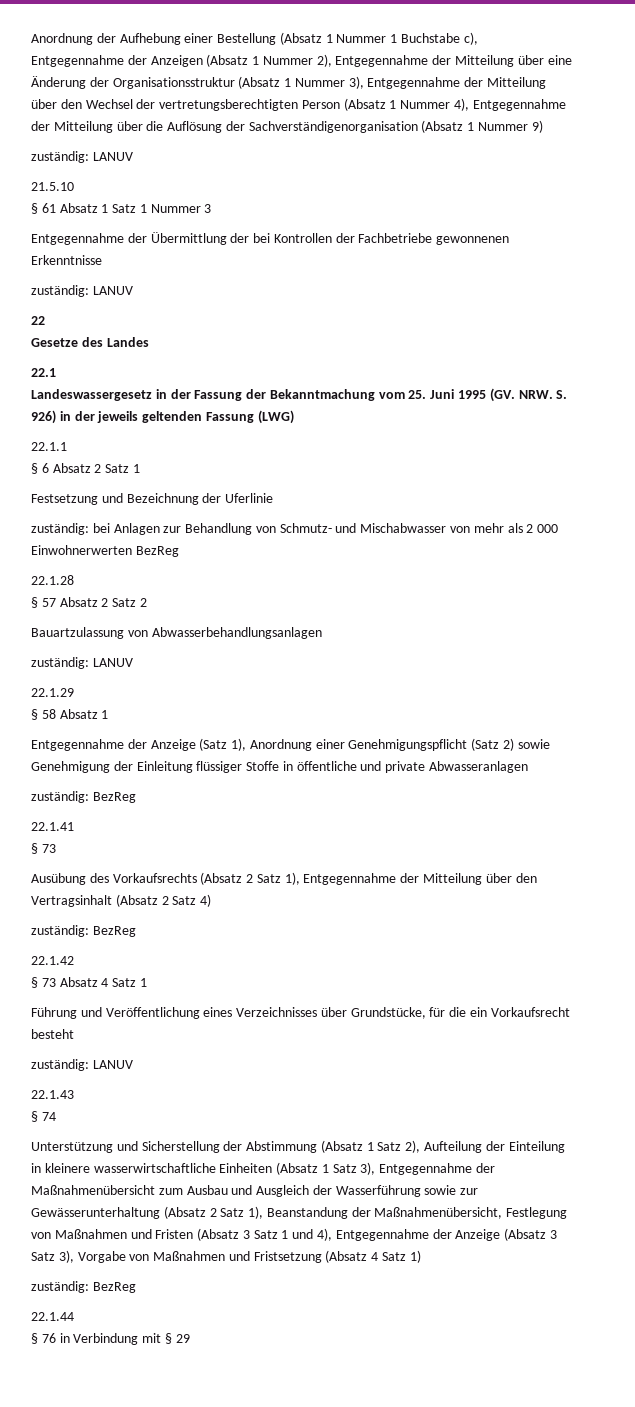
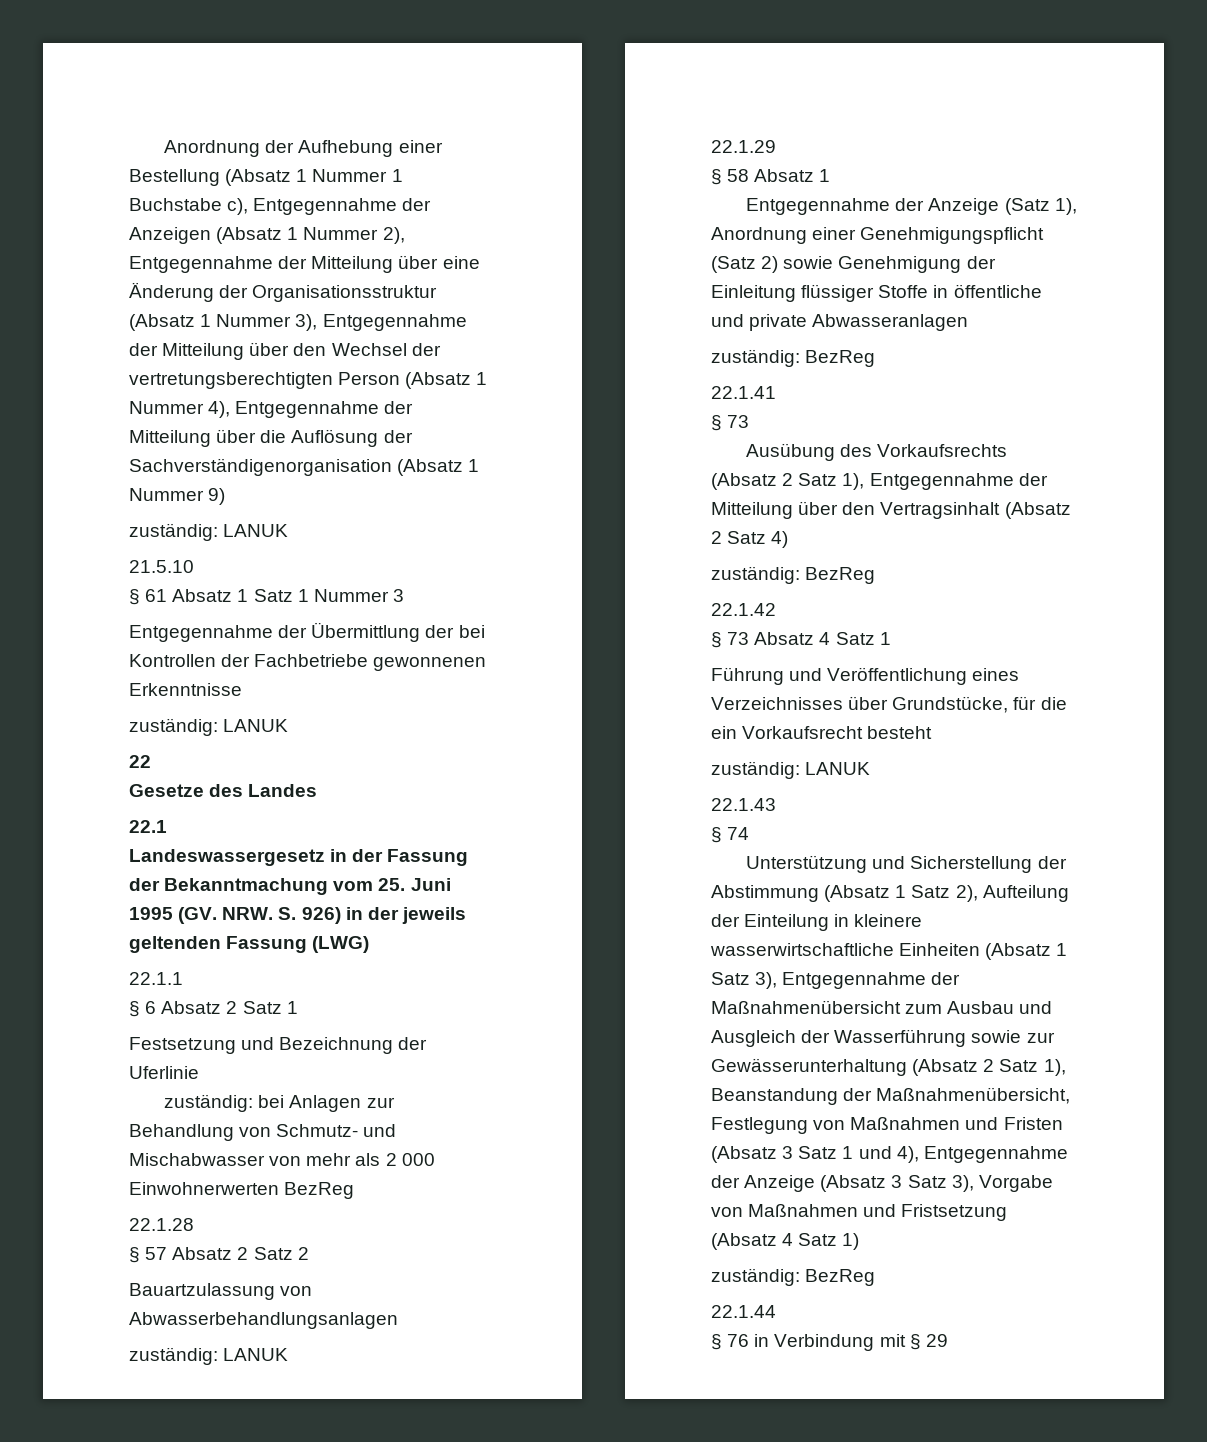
  Anordnung der Aufhebung einer Bestellung (Absatz 1 Nummer 1 Buchstabe c), Entgegennahme der Anzeigen (Absatz 1 Nummer 2), Entgegennahme der Mitteilung über eine Änderung der Organisationsstruktur (Absatz 1 Nummer 3), Entgegennahme der Mitteilung über den Wechsel der vertretungsberechtigten Person (Absatz 1 Nummer 4), Entgegennahme der Mitteilung über die Auflösung der Sachverständigenorganisation (Absatz 1 Nummer 9)
- zuständig: LANUV
+ zuständig: LANUK
  Entgegennahme der Übermittlung der bei Kontrollen der Fachbetriebe gewonnenen Erkenntnisse
- zuständig: LANUV
+ zuständig: LANUK
  Bauartzulassung von Abwasserbehandlungsanlagen
- zuständig: LANUV
+ zuständig: LANUK
  Führung und Veröffentlichung eines Verzeichnisses über Grundstücke, für die ein Vorkaufsrecht besteht
- zuständig: LANUV
+ zuständig: LANUK

